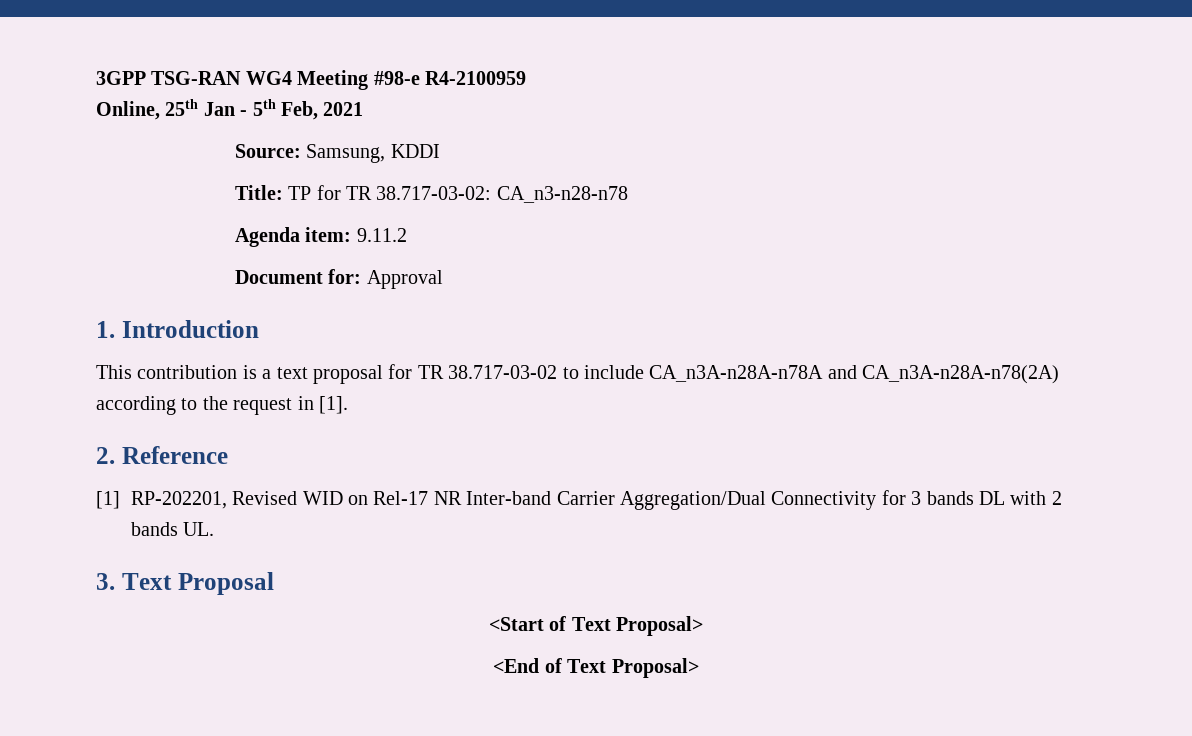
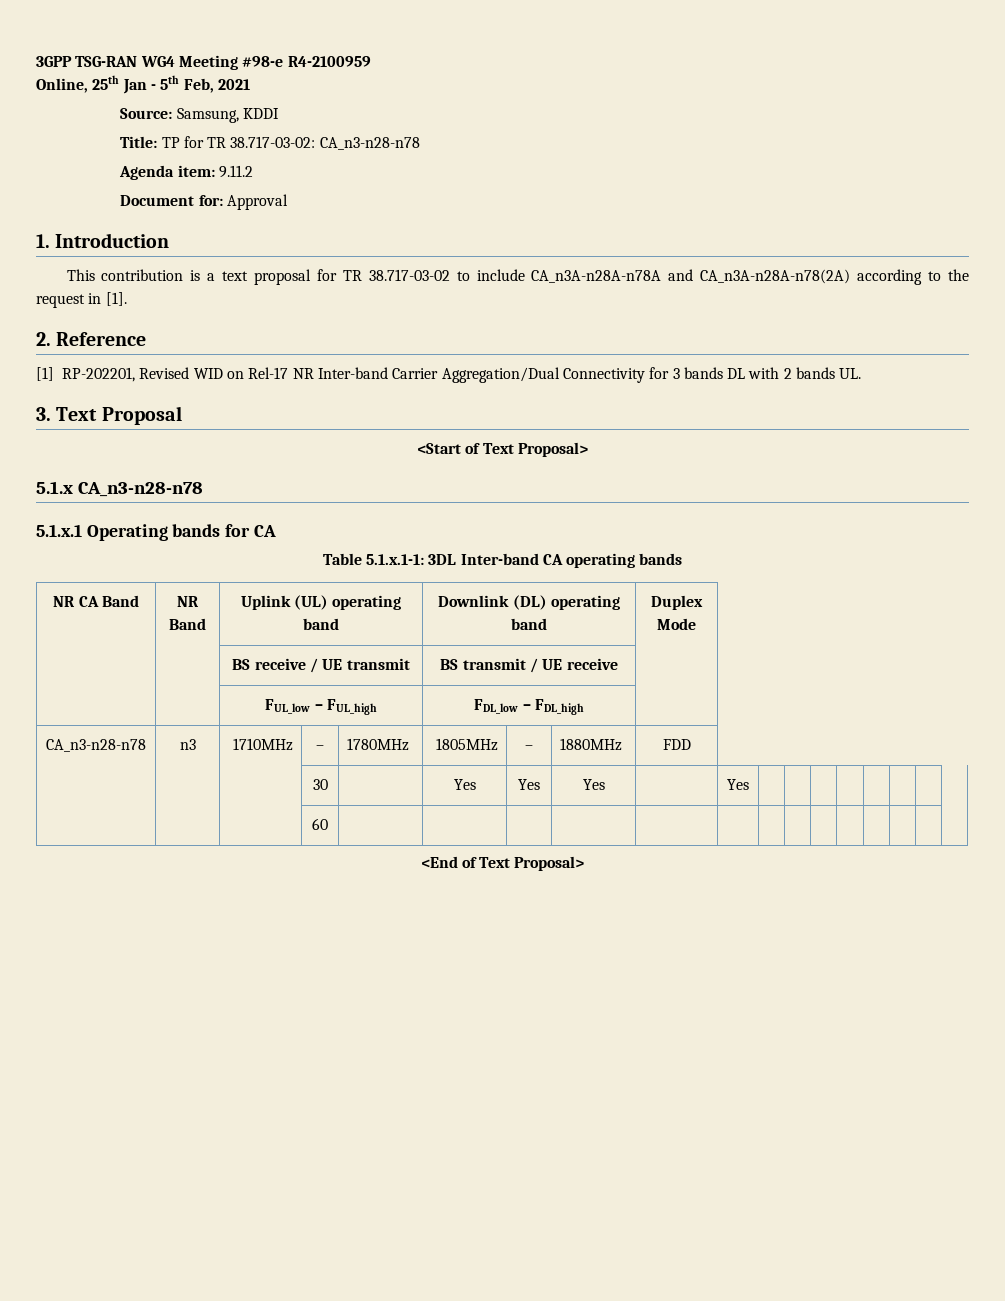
+ 5.1.x CA_n3-n28-n78
+ 5.1.x.1 Operating bands for CA
+ Table 5.1.x.1-1: 3DL Inter-band CA operating bands
+ NR CA Band | NR Band | Uplink (UL) operating band | Downlink (DL) operating band | Duplex Mode
+ | | BS receive / UE transmit | BS transmit / UE receive |
+ | | FUL_low – FUL_high | FDL_low – FDL_high |
+ CA_n3-n28-n78 | n3 | 1710MHz | – | 1780MHz | 1805MHz | – | 1880MHz | FDD
+ | | | 30 | | Yes | Yes | Yes | | Yes | | | | | | | |
+ | | | 60 | | | | | | | | | | | | | |

